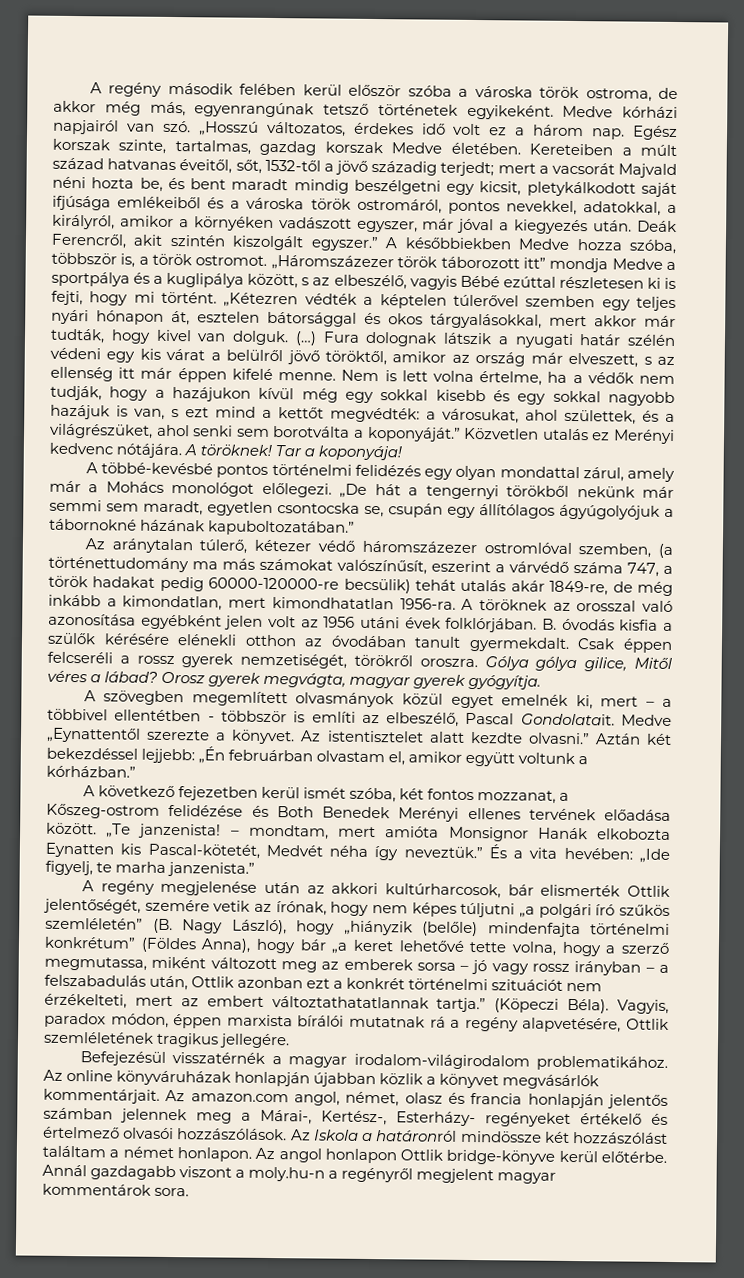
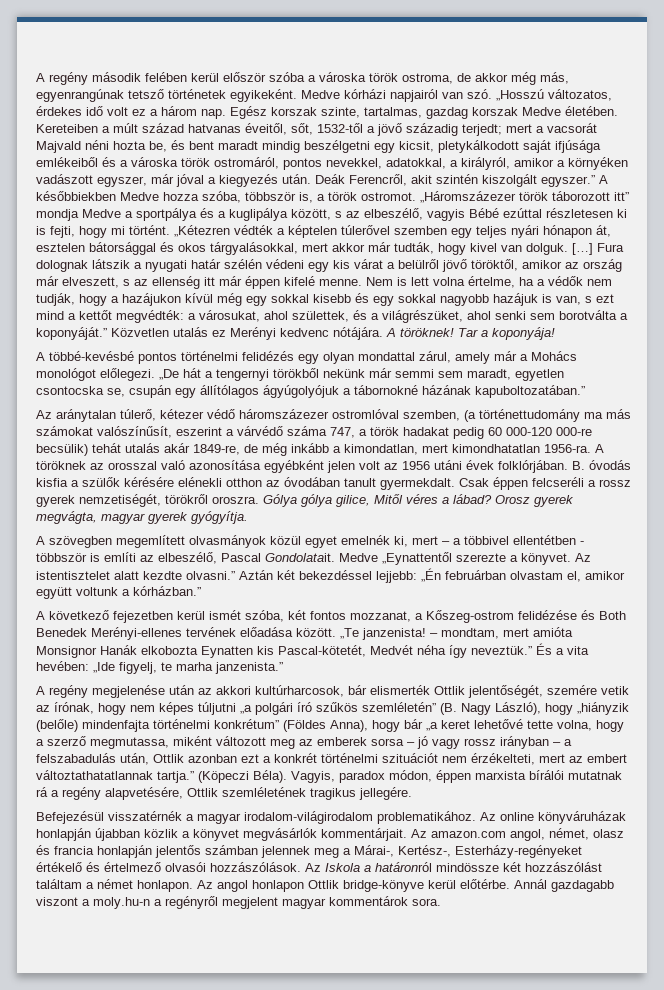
- (…)
+ […]
- Az aránytalan túlerő, kétezer védő háromszázezer ostromlóval szemben, (a történettudomány ma más számokat valószínűsít, eszerint a várvédő száma 747, a török hadakat pedig 60000-120000-re becsülik) tehát utalás akár 1849-re, de még inkább a kimondatlan, mert kimondhatatlan 1956-ra.
+ Az aránytalan túlerő, kétezer védő háromszázezer ostromlóval szemben, (a történettudomány ma más számokat valószínűsít, eszerint a várvédő száma 747, a török hadakat pedig 60 000-120 000-re becsülik) tehát utalás akár 1849-re, de még inkább a kimondatlan, mert kimondhatatlan 1956-ra.
- A következő fejezetben kerül ismét szóba, két fontos mozzanat, a Kőszeg-ostrom felidézése és Both Benedek Merényi ellenes tervének előadása között.
+ A következő fejezetben kerül ismét szóba, két fontos mozzanat, a Kőszeg-ostrom felidézése és Both Benedek Merényi-ellenes tervének előadása között.
- Az amazon.com angol, német, olasz és francia honlapján jelentős számban jelennek meg a Márai-, Kertész-, Esterházy- regényeket értékelő és értelmező olvasói hozzászólások.
+ Az amazon.com angol, német, olasz és francia honlapján jelentős számban jelennek meg a Márai-, Kertész-, Esterházy-regényeket értékelő és értelmező olvasói hozzászólások.

